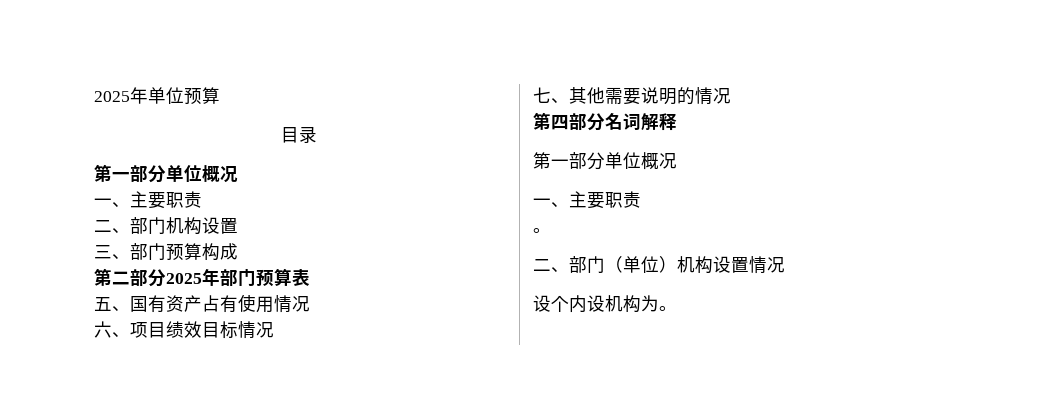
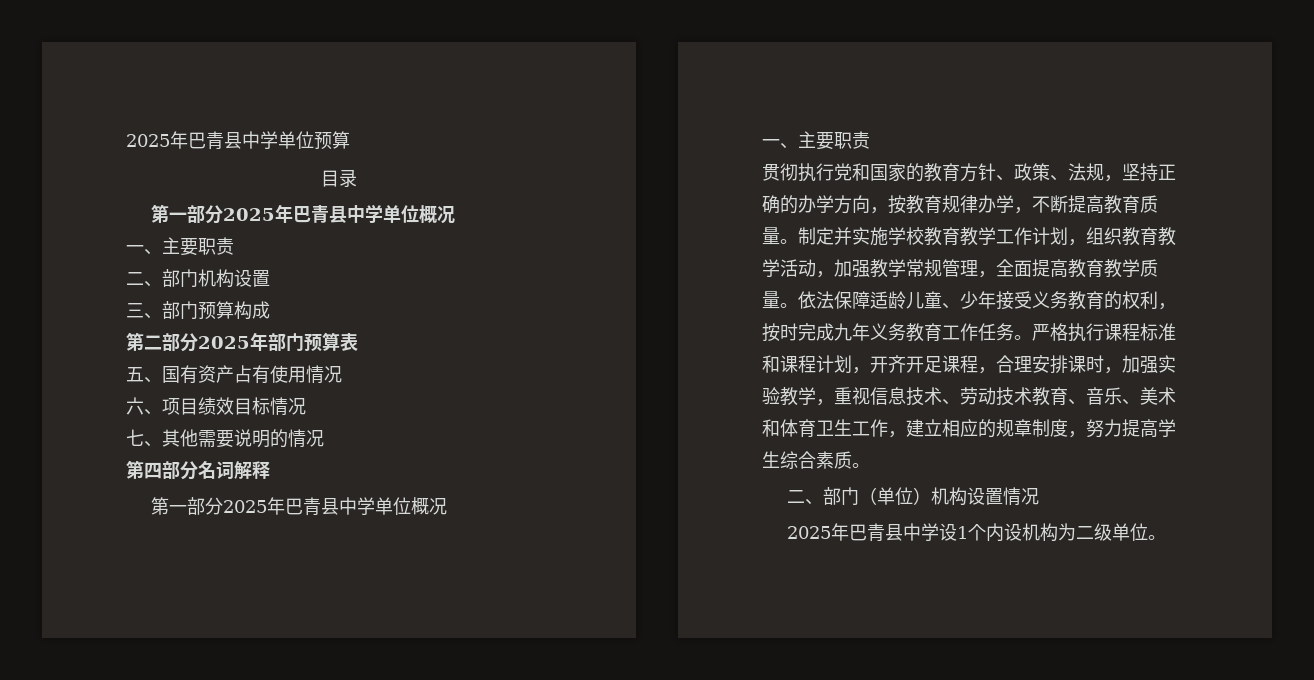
- 2025年单位预算
+ 2025年巴青县中学单位预算
  目录
- 第一部分单位概况
+ 第一部分2025年巴青县中学单位概况
  第四部分名词解释
- 第一部分单位概况
+ 第一部分2025年巴青县中学单位概况
  一、主要职责
- 。
+ 贯彻执行党和国家的教育方针、政策、法规，坚持正确的办学方向，按教育规律办学，不断提高教育质量。制定并实施学校教育教学工作计划，组织教育教学活动，加强教学常规管理，全面提高教育教学质量。依法保障适龄儿童、少年接受义务教育的权利，按时完成九年义务教育工作任务。严格执行课程标准和课程计划，开齐开足课程，合理安排课时，加强实验教学，重视信息技术、劳动技术教育、音乐、美术和体育卫生工作，建立相应的规章制度，努力提高学生综合素质。
- 设个内设机构为。
+ 2025年巴青县中学设1个内设机构为二级单位。

